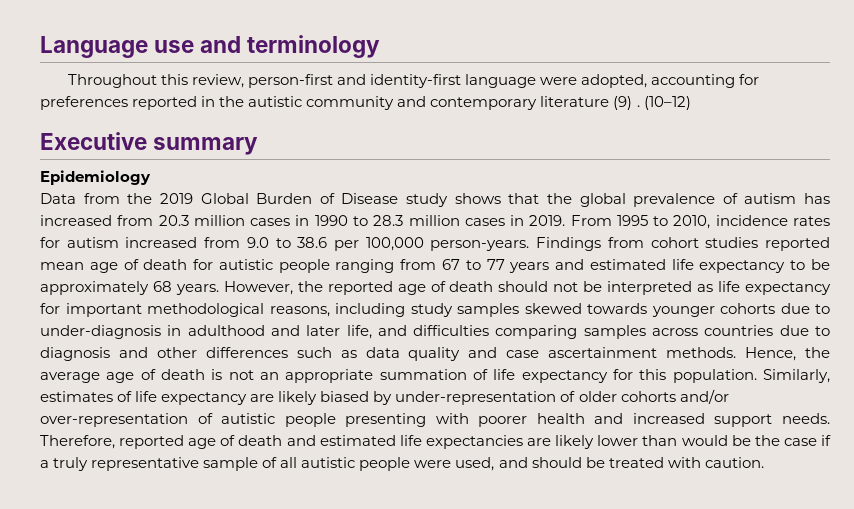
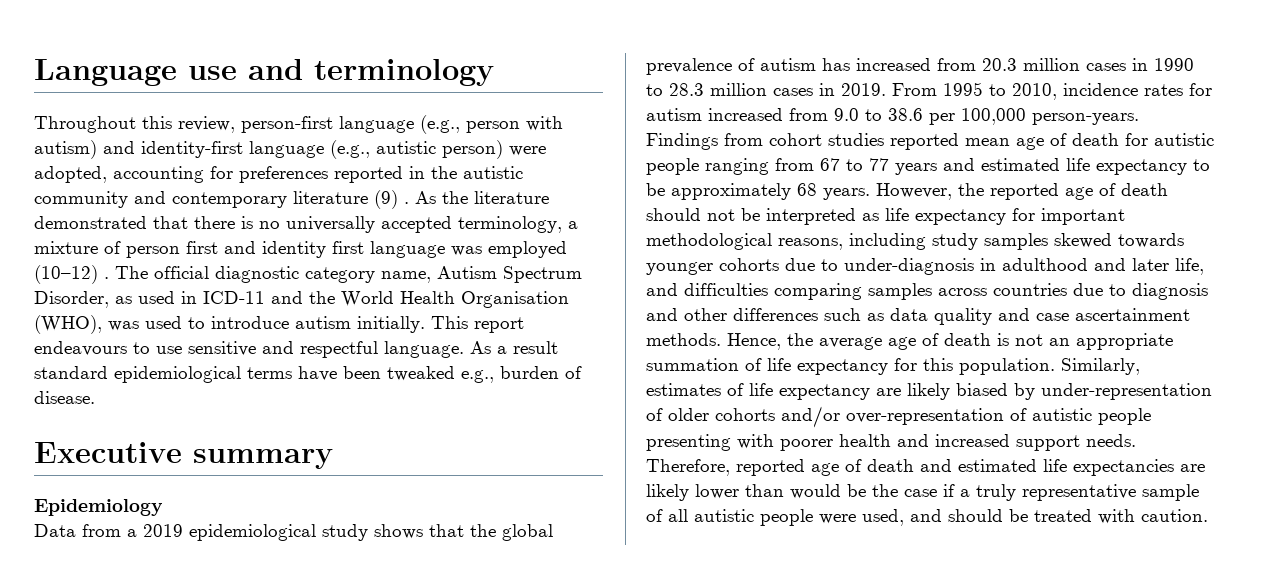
- Throughout this review, person-first and identity-first language were adopted, accounting for preferences reported in the autistic community and contemporary literature (9) .
+ Throughout this review, person-first language (e.g., person with autism) and identity-first language (e.g., autistic person) were adopted, accounting for preferences reported in the autistic community and contemporary literature (9) .
- (10–12)
+ As the literature demonstrated that there is no universally accepted terminology, a mixture of person first and identity first language was employed (10–12) . The official diagnostic category name, Autism Spectrum Disorder, as used in ICD-11 and the World Health Organisation (WHO), was used to introduce autism initially. This report endeavours to use sensitive and respectful language. As a result standard epidemiological terms have been tweaked e.g., burden of disease.
- Data from the 2019 Global Burden of Disease study shows that the global prevalence of autism has increased from 20.3 million cases in 1990 to 28.3 million cases in 2019.
+ Data from a 2019 epidemiological study shows that the global prevalence of autism has increased from 20.3 million cases in 1990 to 28.3 million cases in 2019.

